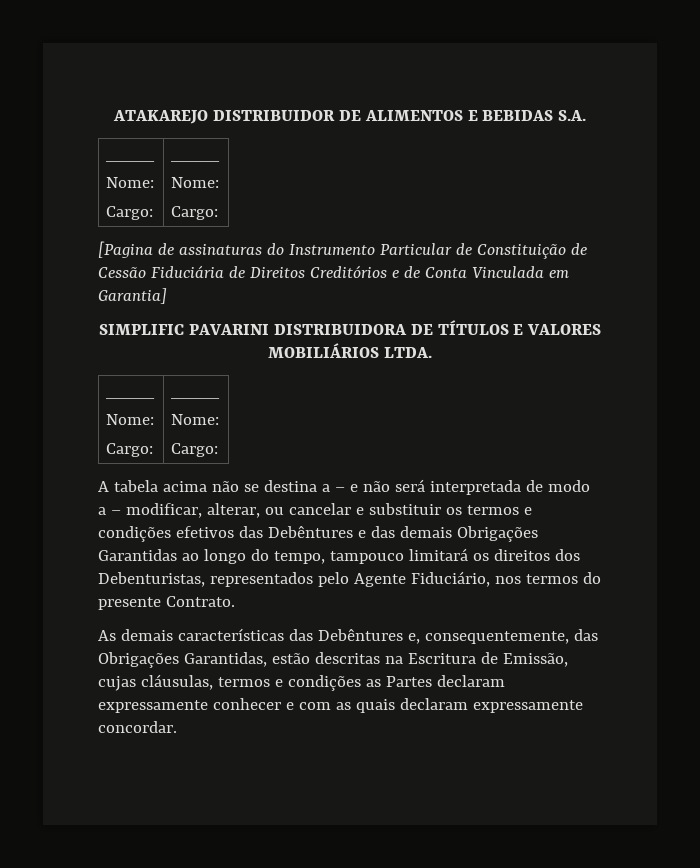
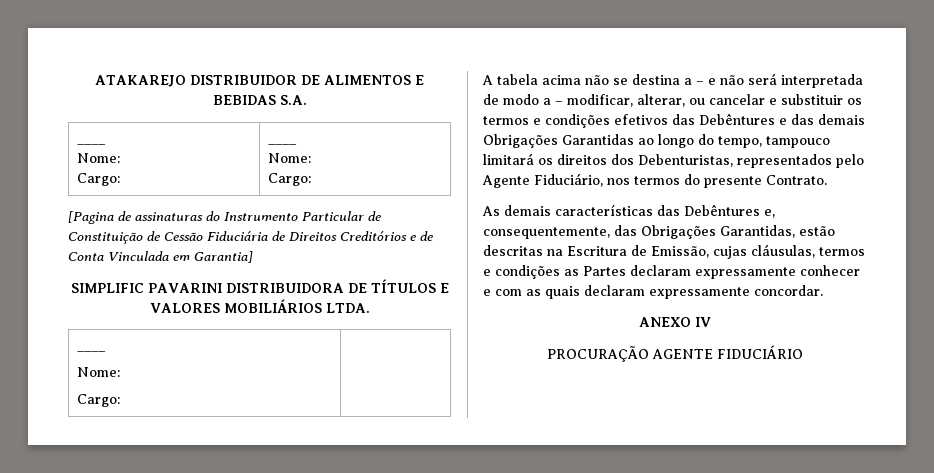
  SIMPLIFIC PAVARINI DISTRIBUIDORA DE TÍTULOS E VALORES MOBILIÁRIOS LTDA.
  ____
  Nome:
- Cargo: | ____
- Nome:
- Cargo:
+ Cargo: |
+ ANEXO IV
+ PROCURAÇÃO AGENTE FIDUCIÁRIO

